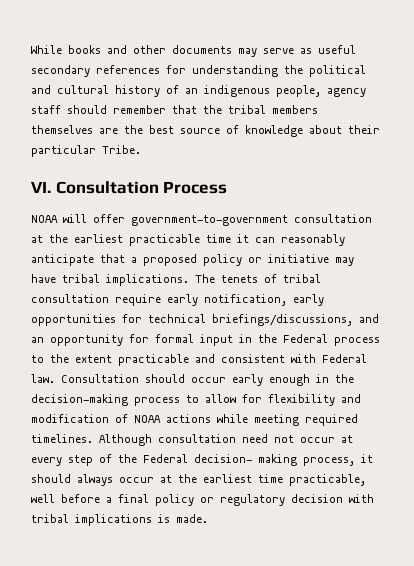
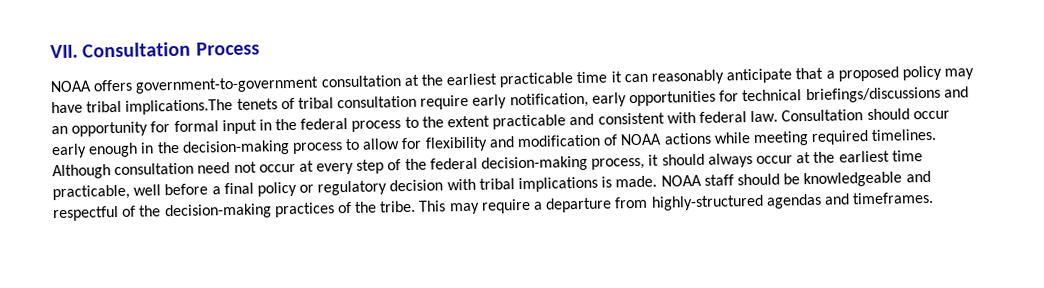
- While books and other documents may serve as useful secondary references for understanding the political and cultural history of an indigenous people, agency staff should remember that the tribal members themselves are the best source of knowledge about their particular Tribe.
- VI. Consultation Process
+ VII. Consultation Process
- NOAA will offer government-to-government consultation at the earliest practicable time it can reasonably anticipate that a proposed policy or initiative may have tribal implications. The tenets of tribal consultation require early notification, early opportunities for technical briefings/discussions, and an opportunity for formal input in the Federal process to the extent practicable and consistent with Federal law.
+ NOAA offers government-to-government consultation at the earliest practicable time it can reasonably anticipate that a proposed policy may have tribal implications.The tenets of tribal consultation require early notification, early opportunities for technical briefings/discussions and an opportunity for formal input in the federal process to the extent practicable and consistent with federal law.
- Although consultation need not occur at every step of the Federal decision- making process, it should always occur at the earliest time practicable, well before a final policy or regulatory decision with tribal implications is made.
+ Although consultation need not occur at every step of the federal decision-making process, it should always occur at the earliest time practicable, well before a final policy or regulatory decision with tribal implications is made.
+ NOAA staff should be knowledgeable and respectful of the decision-making practices of the tribe. This may require a departure from highly-structured agendas and timeframes.

